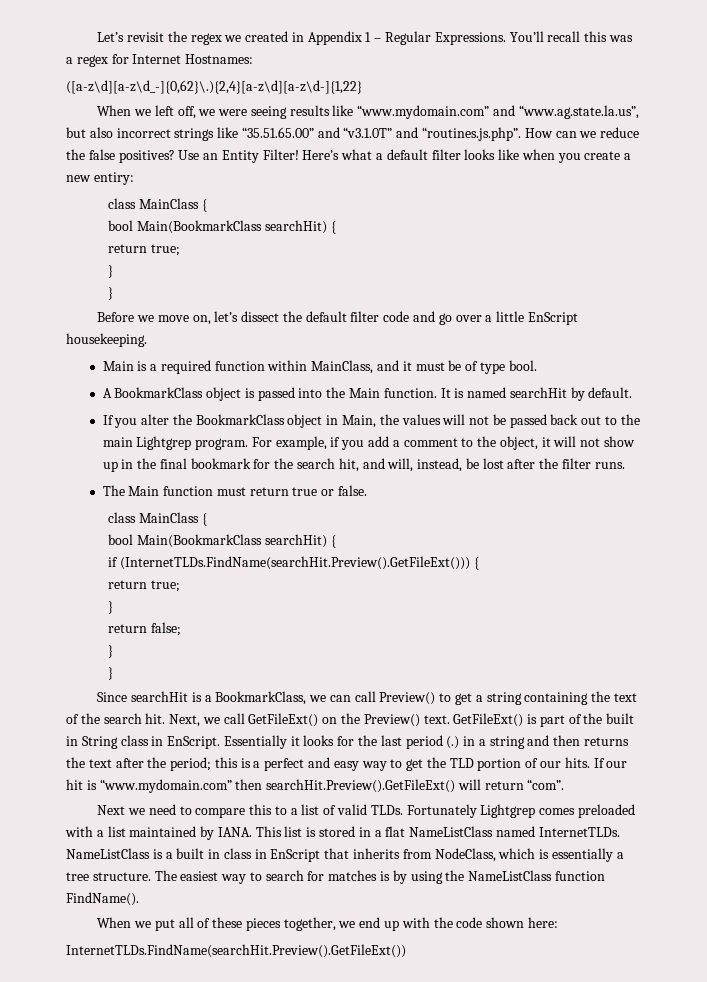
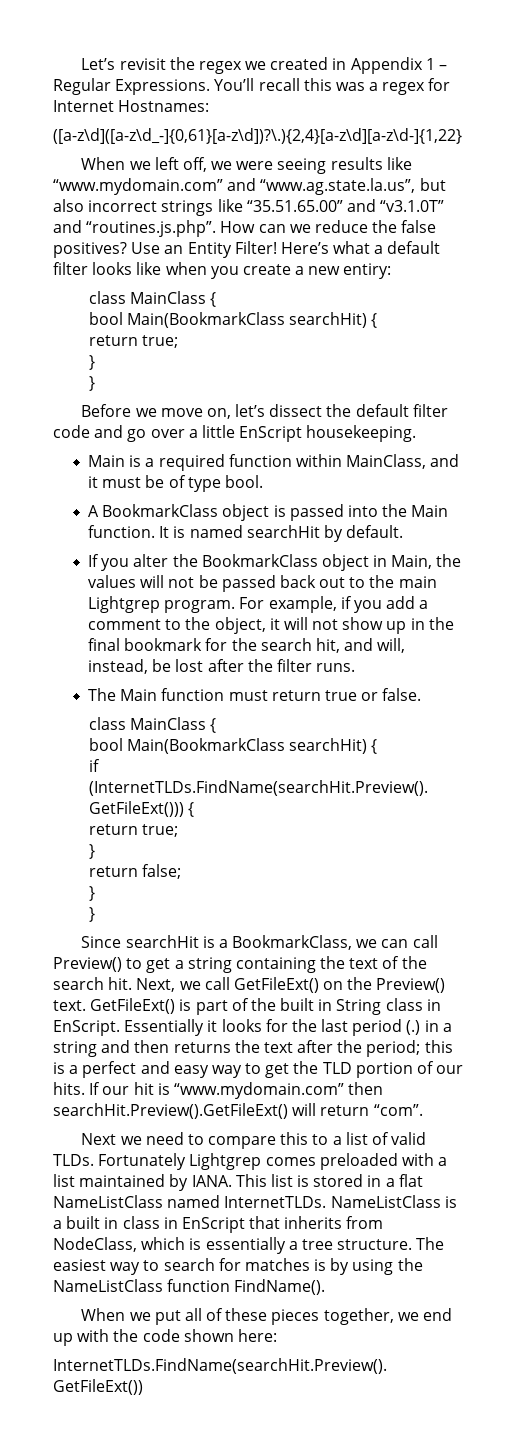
- ([a-z\d][a-z\d_-]{0,62}\.){2,4}[a-z\d][a-z\d-]{1,22}
+ ([a-z\d]([a-z\d_-]{0,61}[a-z\d])?\.){2,4}[a-z\d][a-z\d-]{1,22}

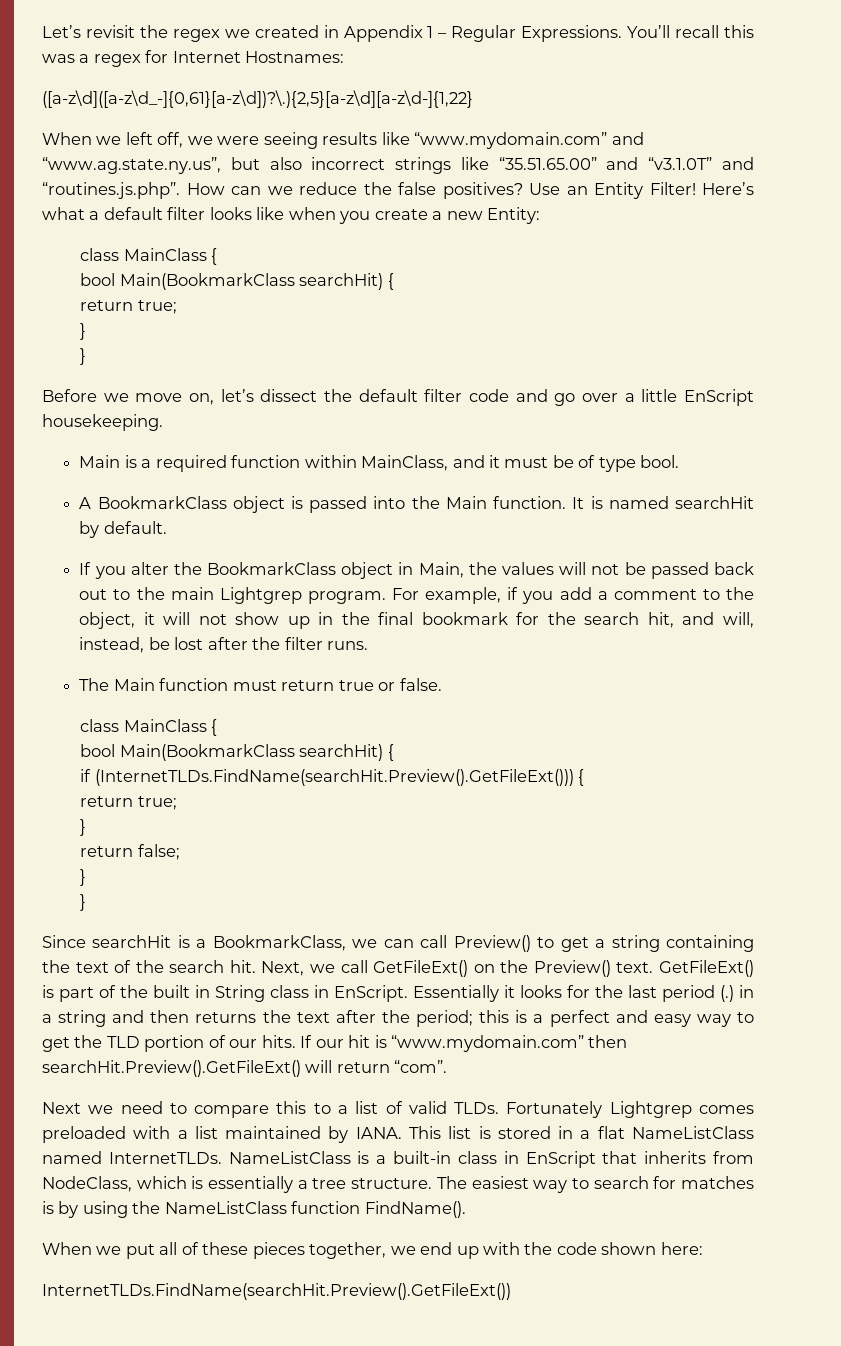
- ([a-z\d]([a-z\d_-]{0,61}[a-z\d])?\.){2,4}[a-z\d][a-z\d-]{1,22}
+ ([a-z\d]([a-z\d_-]{0,61}[a-z\d])?\.){2,5}[a-z\d][a-z\d-]{1,22}
- When we left off, we were seeing results like “www.mydomain.com” and “www.ag.state.la.us”, but also incorrect strings like “35.51.65.00” and “v3.1.0T” and “routines.js.php”. How can we reduce the false positives?
+ When we left off, we were seeing results like “www.mydomain.com” and “www.ag.state.ny.us”, but also incorrect strings like “35.51.65.00” and “v3.1.0T” and “routines.js.php”. How can we reduce the false positives?
- Here’s what a default filter looks like when you create a new entiry:
+ Here’s what a default filter looks like when you create a new Entity:
- NameListClass is a built in class in EnScript that inherits from NodeClass, which is essentially a tree structure.
+ NameListClass is a built-in class in EnScript that inherits from NodeClass, which is essentially a tree structure.

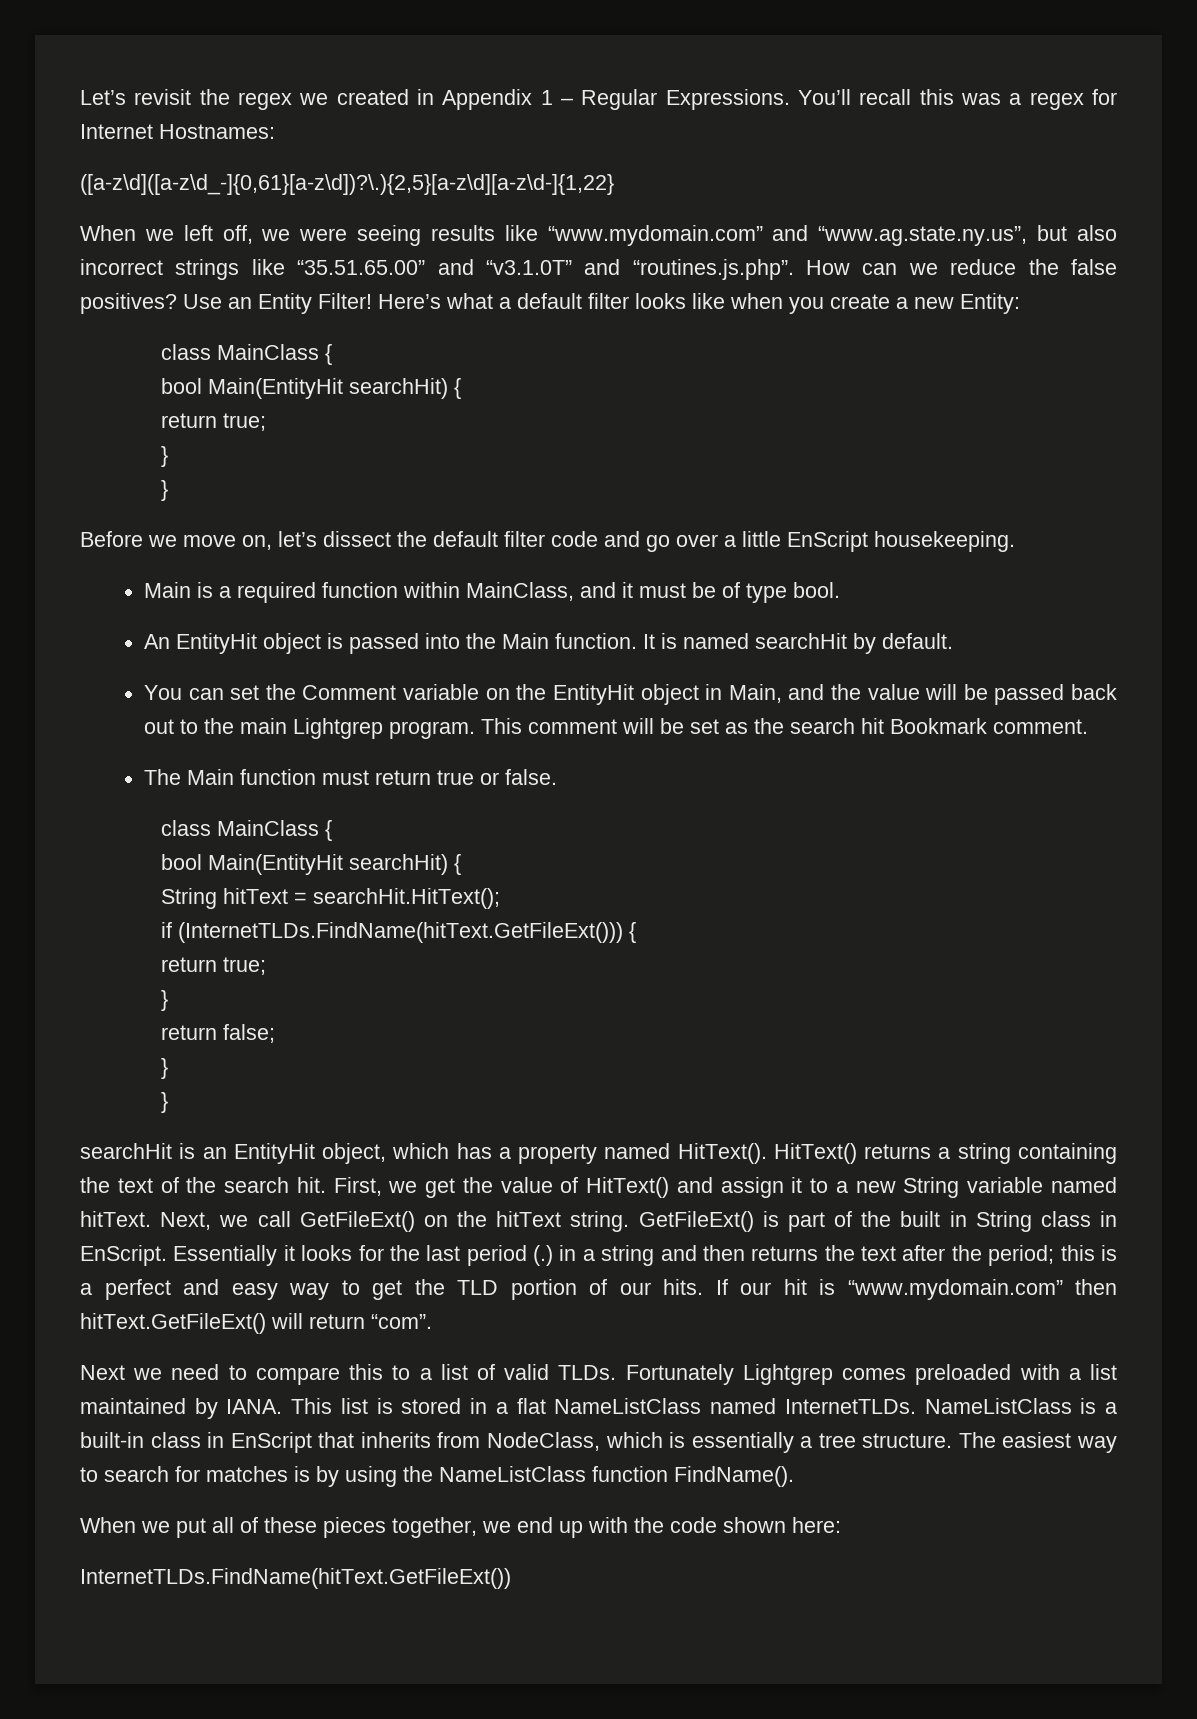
  Here’s what a default filter looks like when you create a new Entity:
  class MainClass {
- bool Main(BookmarkClass searchHit) {
+ bool Main(EntityHit searchHit) {
- A BookmarkClass object is passed into the Main function.
+ An EntityHit object is passed into the Main function.
- If you alter the BookmarkClass object in Main, the values will not be passed back out to the main Lightgrep program.
+ You can set the Comment variable on the EntityHit object in Main, and the value will be passed back out to the main Lightgrep program.
- For example, if you add a comment to the object, it will not show up in the final bookmark for the search hit, and will, instead, be lost after the filter runs.
+ This comment will be set as the search hit Bookmark comment.
  The Main function must return true or false.
  class MainClass {
- bool Main(BookmarkClass searchHit) {
- if (InternetTLDs.FindName(searchHit.Preview().GetFileExt())) {
+ bool Main(EntityHit searchHit) {
+ String hitText = searchHit.HitText();
+ if (InternetTLDs.FindName(hitText.GetFileExt())) {
- Since searchHit is a BookmarkClass, we can call Preview() to get a string containing the text of the search hit.
+ searchHit is an EntityHit object, which has a property named HitText(). HitText() returns a string containing the text of the search hit.
+ First, we get the value of HitText() and assign it to a new String variable named hitText.
- Next, we call GetFileExt() on the Preview() text.
+ Next, we call GetFileExt() on the hitText string.
- If our hit is “www.mydomain.com” then searchHit.Preview().GetFileExt() will return “com”.
+ If our hit is “www.mydomain.com” then hitText.GetFileExt() will return “com”.
- InternetTLDs.FindName(searchHit.Preview().GetFileExt())
+ InternetTLDs.FindName(hitText.GetFileExt())

